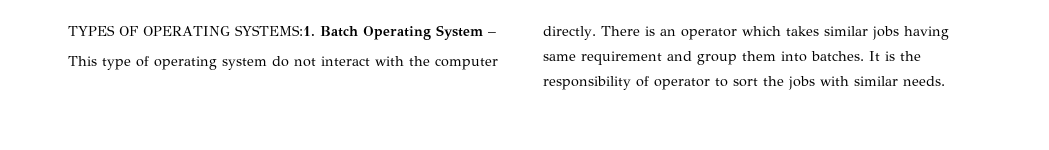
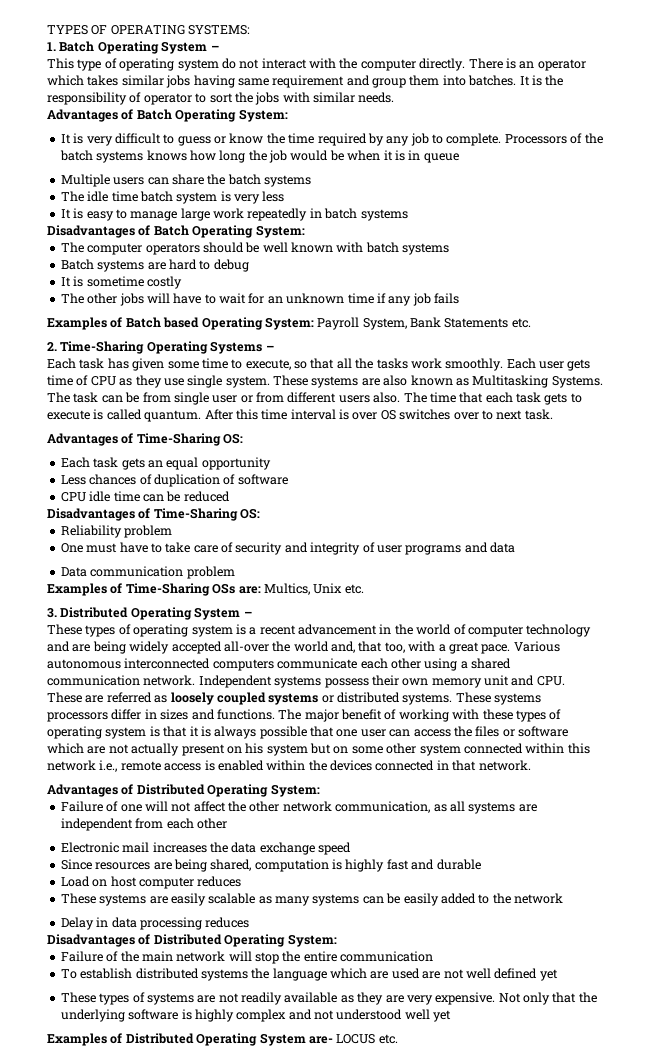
- TYPES OF OPERATING SYSTEMS:1. Batch Operating System –
+ TYPES OF OPERATING SYSTEMS:
+ 1. Batch Operating System –
+ Advantages of Batch Operating System:
+ It is very difficult to guess or know the time required by any job to complete. Processors of the batch systems knows how long the job would be when it is in queue
+ Multiple users can share the batch systems
+ The idle time batch system is very less
+ It is easy to manage large work repeatedly in batch systems
+ Disadvantages of Batch Operating System:
+ The computer operators should be well known with batch systems
+ Batch systems are hard to debug
+ It is sometime costly
+ The other jobs will have to wait for an unknown time if any job fails
+ Examples of Batch based Operating System: Payroll System, Bank Statements etc.
+ 2. Time-Sharing Operating Systems –
+ Each task has given some time to execute, so that all the tasks work smoothly. Each user gets time of CPU as they use single system. These systems are also known as Multitasking Systems. The task can be from single user or from different users also. The time that each task gets to execute is called quantum. After this time interval is over OS switches over to next task.
+ Advantages of Time-Sharing OS:
+ Each task gets an equal opportunity
+ Less chances of duplication of software
+ CPU idle time can be reduced
+ Disadvantages of Time-Sharing OS:
+ Reliability problem
+ One must have to take care of security and integrity of user programs and data
+ Data communication problem
+ Examples of Time-Sharing OSs are: Multics, Unix etc.
+ 3. Distributed Operating System –
+ These types of operating system is a recent advancement in the world of computer technology and are being widely accepted all-over the world and, that too, with a great pace. Various autonomous interconnected computers communicate each other using a shared communication network. Independent systems possess their own memory unit and CPU. These are referred as loosely coupled systems or distributed systems. These systems processors differ in sizes and functions. The major benefit of working with these types of operating system is that it is always possible that one user can access the files or software which are not actually present on his system but on some other system connected within this network i.e., remote access is enabled within the devices connected in that network.
+ Advantages of Distributed Operating System:
+ Failure of one will not affect the other network communication, as all systems are independent from each other
+ Electronic mail increases the data exchange speed
+ Since resources are being shared, computation is highly fast and durable
+ Load on host computer reduces
+ These systems are easily scalable as many systems can be easily added to the network
+ Delay in data processing reduces
+ Disadvantages of Distributed Operating System:
+ Failure of the main network will stop the entire communication
+ To establish distributed systems the language which are used are not well defined yet
+ These types of systems are not readily available as they are very expensive. Not only that the underlying software is highly complex and not understood well yet
+ Examples of Distributed Operating System are- LOCUS etc.

